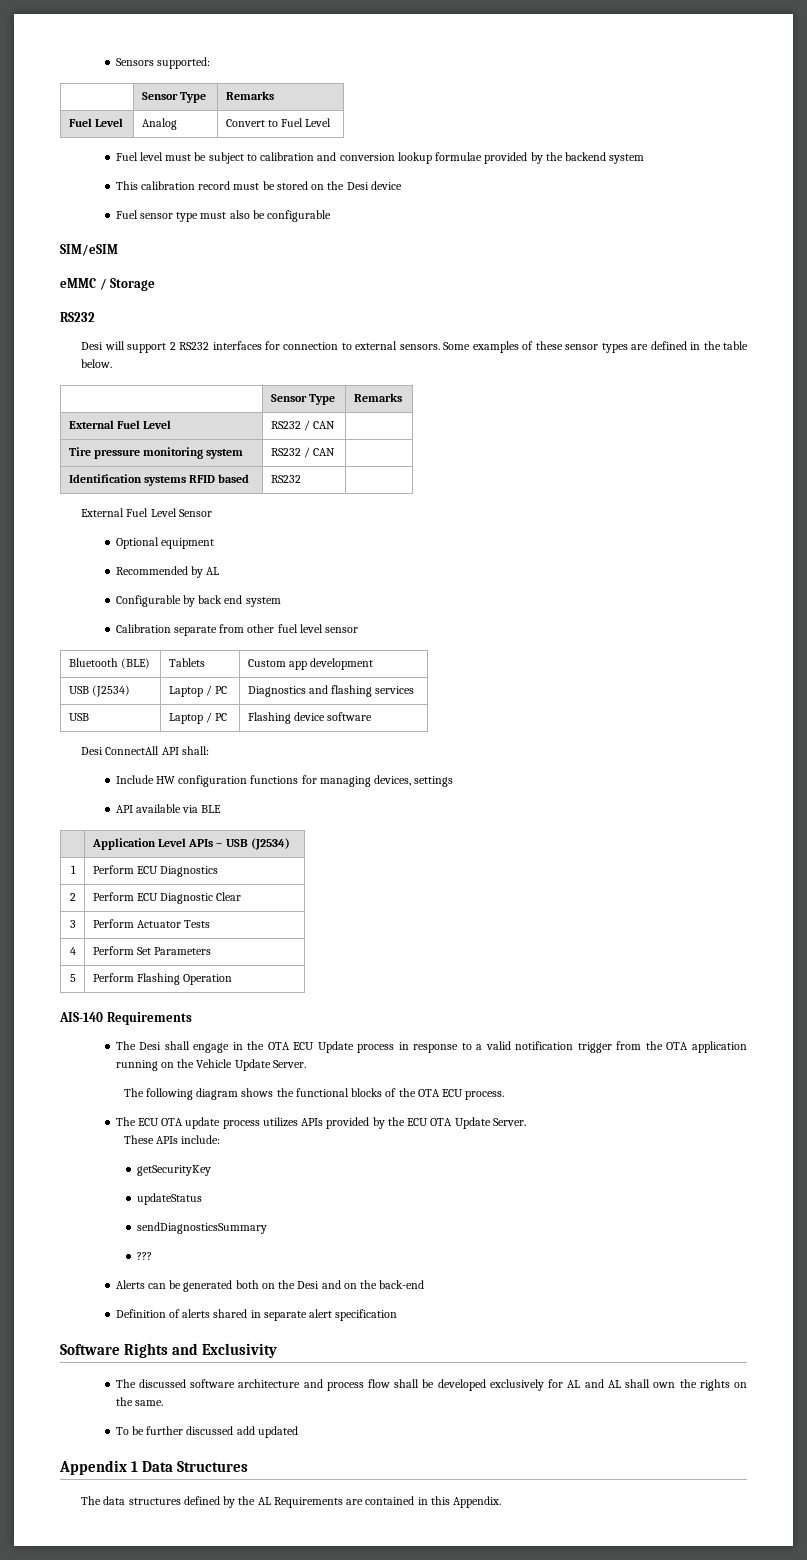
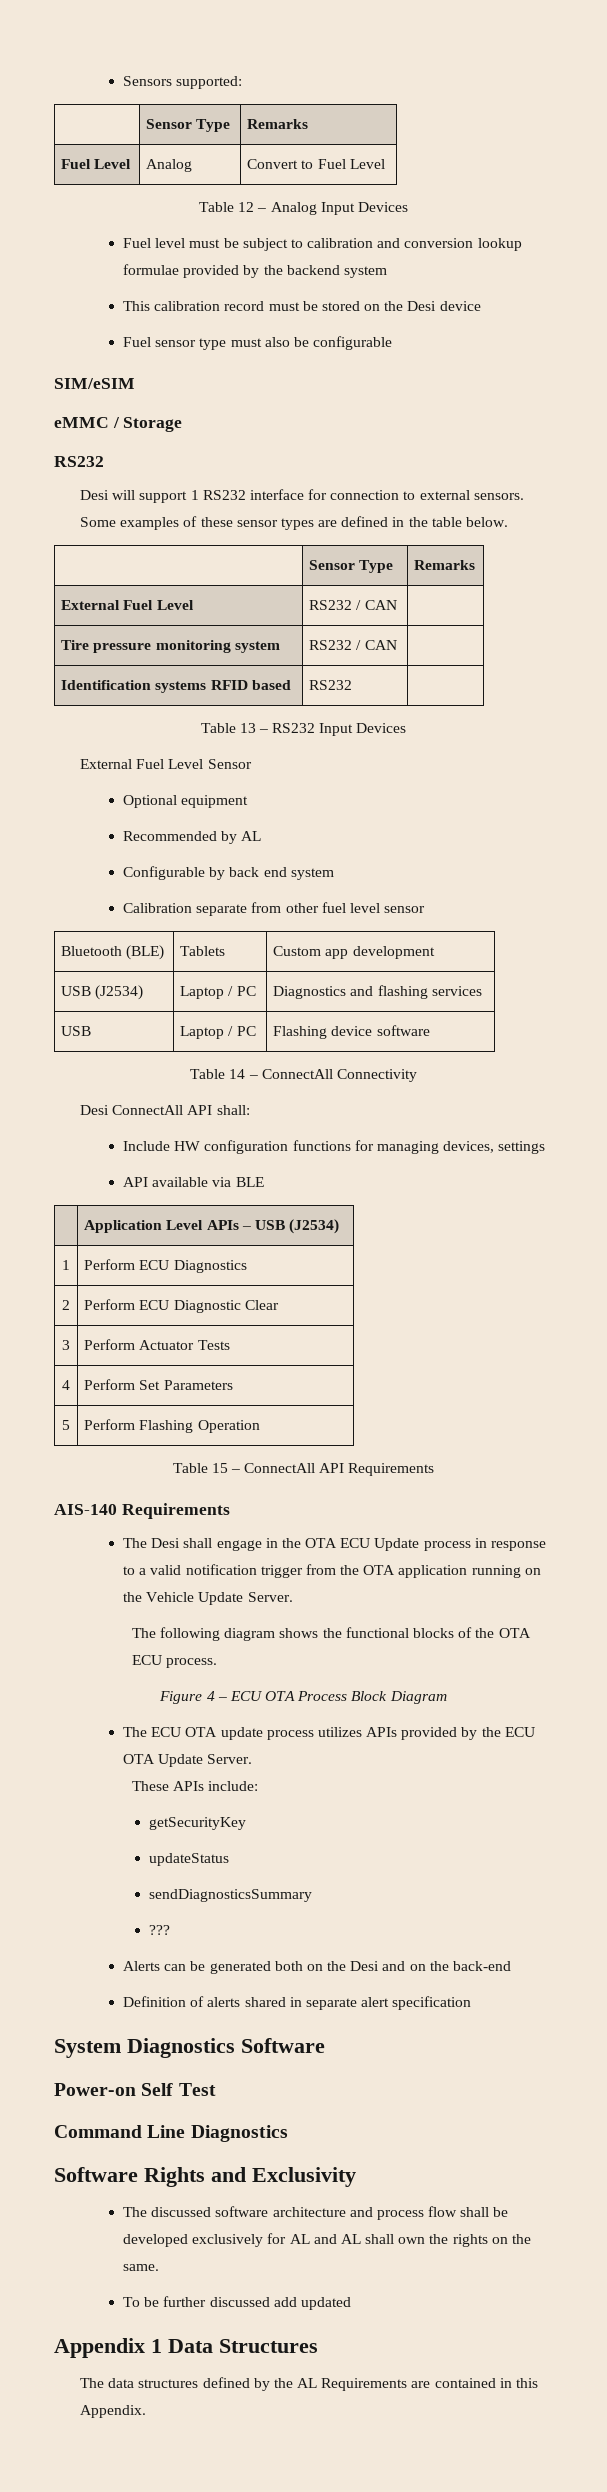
+ Table 12 – Analog Input Devices
- Desi will support 2 RS232 interfaces for connection to external sensors.
+ Desi will support 1 RS232 interface for connection to external sensors.
+ Table 13 – RS232 Input Devices
+ Table 14 – ConnectAll Connectivity
+ Table 15 – ConnectAll API Requirements
+ Figure 4 – ECU OTA Process Block Diagram
+ System Diagnostics Software
+ Power-on Self Test
+ Command Line Diagnostics

